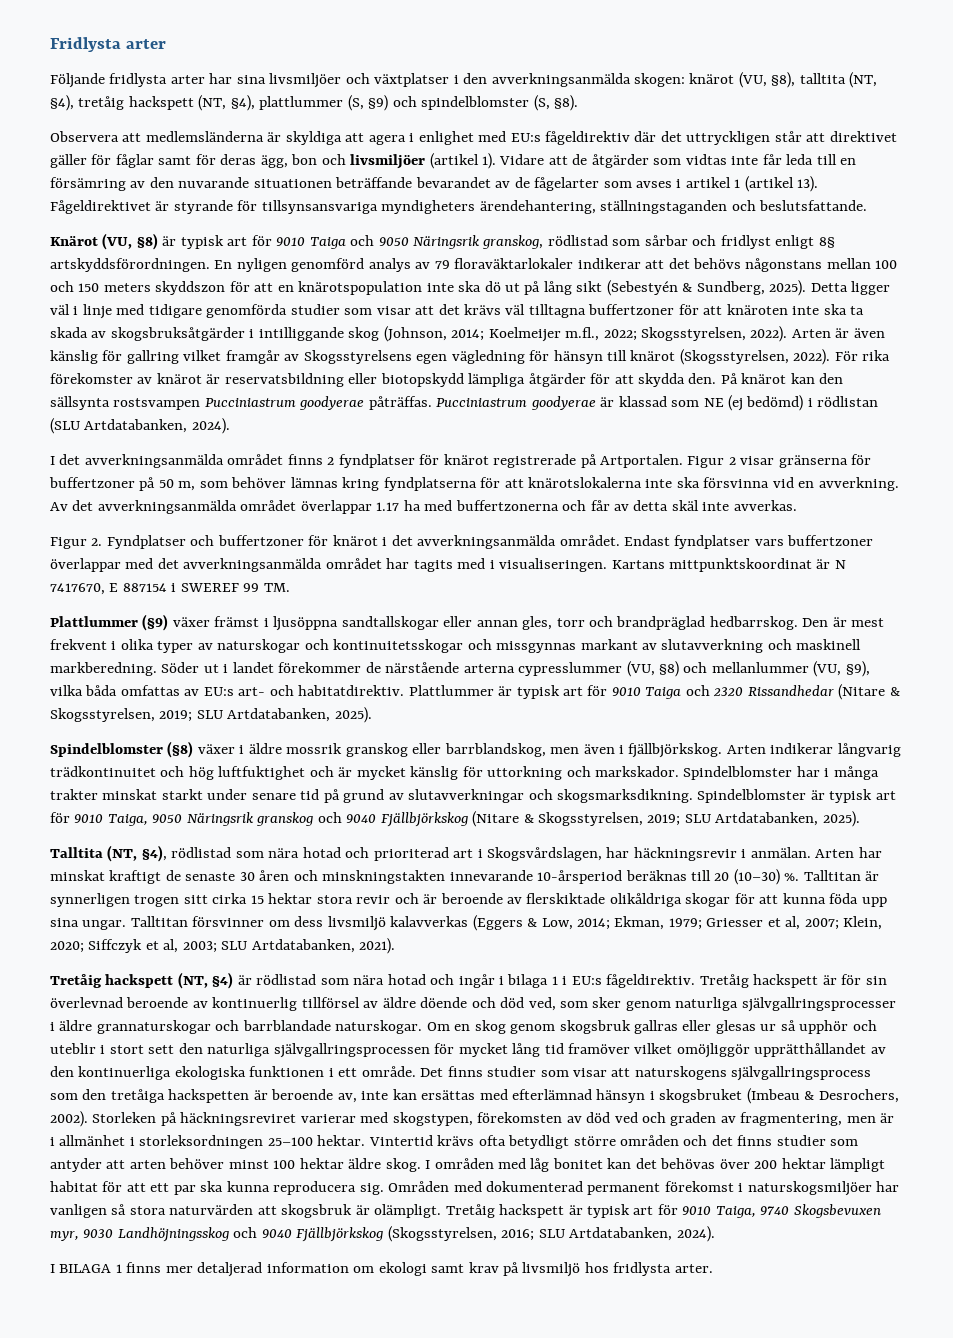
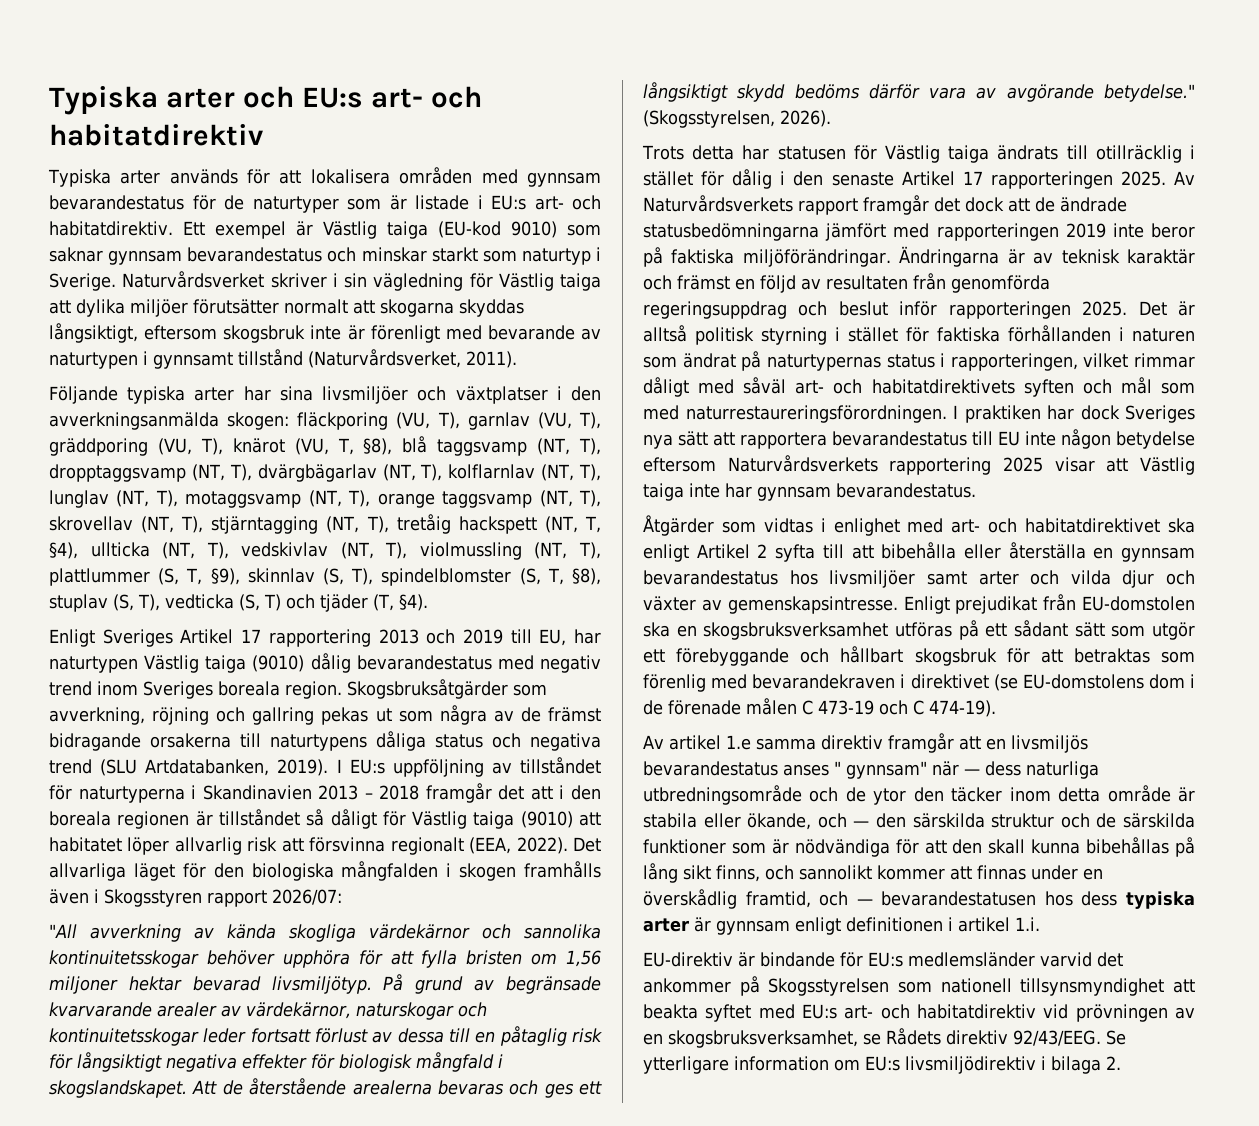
- Fridlysta arter
+ Typiska arter och EU:s art- och habitatdirektiv
+ Typiska arter används för att lokalisera områden med gynnsam bevarandestatus för de naturtyper som är listade i EU:s art- och habitatdirektiv. Ett exempel är Västlig taiga (EU-kod 9010) som saknar gynnsam bevarandestatus och minskar starkt som naturtyp i Sverige. Naturvårdsverket skriver i sin vägledning för Västlig taiga att dylika miljöer förutsätter normalt att skogarna skyddas långsiktigt, eftersom skogsbruk inte är förenligt med bevarande av naturtypen i gynnsamt tillstånd (Naturvårdsverket, 2011).
- Följande fridlysta arter har sina livsmiljöer och växtplatser i den avverkningsanmälda skogen: knärot (VU, §8), talltita (NT, §4), tretåig hackspett (NT, §4), plattlummer (S, §9) och spindelblomster (S, §8).
- Observera att medlemsländerna är skyldiga att agera i enlighet med EU:s fågeldirektiv där det uttryckligen står att direktivet gäller för fåglar samt för deras ägg, bon och livsmiljöer (artikel 1). Vidare att de åtgärder som vidtas inte får leda till en försämring av den nuvarande situationen beträffande bevarandet av de fågelarter som avses i artikel 1 (artikel 13). Fågeldirektivet är styrande för tillsynsansvariga myndigheters ärendehantering, ställningstaganden och beslutsfattande.
- Knärot (VU, §8) är typisk art för 9010 Taiga och 9050 Näringsrik granskog, rödlistad som sårbar och fridlyst enligt 8§ artskyddsförordningen. En nyligen genomförd analys av 79 floraväktarlokaler indikerar att det behövs någonstans mellan 100 och 150 meters skyddszon för att en knärotspopulation inte ska dö ut på lång sikt (Sebestyén & Sundberg, 2025). Detta ligger väl i linje med tidigare genomförda studier som visar att det krävs väl tilltagna buffertzoner för att knäroten inte ska ta skada av skogsbruksåtgärder i intilliggande skog (Johnson, 2014; Koelmeijer m.fl., 2022; Skogsstyrelsen, 2022). Arten är även känslig för gallring vilket framgår av Skogsstyrelsens egen vägledning för hänsyn till knärot (Skogsstyrelsen, 2022). För rika förekomster av knärot är reservatsbildning eller biotopskydd lämpliga åtgärder för att skydda den. På knärot kan den sällsynta rostsvampen Pucciniastrum goodyerae påträffas. Pucciniastrum goodyerae är klassad som NE (ej bedömd) i rödlistan (SLU Artdatabanken, 2024).
- I det avverkningsanmälda området finns 2 fyndplatser för knärot registrerade på Artportalen. Figur 2 visar gränserna för buffertzoner på 50 m, som behöver lämnas kring fyndplatserna för att knärotslokalerna inte ska försvinna vid en avverkning. Av det avverkningsanmälda området överlappar 1.17 ha med buffertzonerna och får av detta skäl inte avverkas.
- Figur 2. Fyndplatser och buffertzoner för knärot i det avverkningsanmälda området. Endast fyndplatser vars buffertzoner överlappar med det avverkningsanmälda området har tagits med i visualiseringen. Kartans mittpunktskoordinat är N 7417670, E 887154 i SWEREF 99 TM.
- Plattlummer (§9) växer främst i ljusöppna sandtallskogar eller annan gles, torr och brandpräglad hedbarrskog. Den är mest frekvent i olika typer av naturskogar och kontinuitetsskogar och missgynnas markant av slutavverkning och maskinell markberedning. Söder ut i landet förekommer de närstående arterna cypresslummer (VU, §8) och mellanlummer (VU, §9), vilka båda omfattas av EU:s art- och habitatdirektiv. Plattlummer är typisk art för 9010 Taiga och 2320 Rissandhedar (Nitare & Skogsstyrelsen, 2019; SLU Artdatabanken, 2025).
- Spindelblomster (§8) växer i äldre mossrik granskog eller barrblandskog, men även i fjällbjörkskog. Arten indikerar långvarig trädkontinuitet och hög luftfuktighet och är mycket känslig för uttorkning och markskador. Spindelblomster har i många trakter minskat starkt under senare tid på grund av slutavverkningar och skogsmarksdikning. Spindelblomster är typisk art för 9010 Taiga, 9050 Näringsrik granskog och 9040 Fjällbjörkskog (Nitare & Skogsstyrelsen, 2019; SLU Artdatabanken, 2025).
- Talltita (NT, §4), rödlistad som nära hotad och prioriterad art i Skogsvårdslagen, har häckningsrevir i anmälan. Arten har minskat kraftigt de senaste 30 åren och minskningstakten innevarande 10-årsperiod beräknas till 20 (10–30) %. Talltitan är synnerligen trogen sitt cirka 15 hektar stora revir och är beroende av flerskiktade olikåldriga skogar för att kunna föda upp sina ungar. Talltitan försvinner om dess livsmiljö kalavverkas (Eggers & Low, 2014; Ekman, 1979; Griesser et al, 2007; Klein, 2020; Siffczyk et al, 2003; SLU Artdatabanken, 2021).
- Tretåig hackspett (NT, §4) är rödlistad som nära hotad och ingår i bilaga 1 i EU:s fågeldirektiv. Tretåig hackspett är för sin överlevnad beroende av kontinuerlig tillförsel av äldre döende och död ved, som sker genom naturliga självgallringsprocesser i äldre grannaturskogar och barrblandade naturskogar. Om en skog genom skogsbruk gallras eller glesas ur så upphör och uteblir i stort sett den naturliga självgallringsprocessen för mycket lång tid framöver vilket omöjliggör upprätthållandet av den kontinuerliga ekologiska funktionen i ett område. Det finns studier som visar att naturskogens självgallringsprocess som den tretåiga hackspetten är beroende av, inte kan ersättas med efterlämnad hänsyn i skogsbruket (Imbeau & Desrochers, 2002). Storleken på häckningsreviret varierar med skogstypen, förekomsten av död ved och graden av fragmentering, men är i allmänhet i storleksordningen 25–100 hektar. Vintertid krävs ofta betydligt större områden och det finns studier som antyder att arten behöver minst 100 hektar äldre skog. I områden med låg bonitet kan det behövas över 200 hektar lämpligt habitat för att ett par ska kunna reproducera sig. Områden med dokumenterad permanent förekomst i naturskogsmiljöer har vanligen så stora naturvärden att skogsbruk är olämpligt. Tretåig hackspett är typisk art för 9010 Taiga, 9740 Skogsbevuxen myr, 9030 Landhöjningsskog och 9040 Fjällbjörkskog (Skogsstyrelsen, 2016; SLU Artdatabanken, 2024).
- I BILAGA 1 finns mer detaljerad information om ekologi samt krav på livsmiljö hos fridlysta arter.
+ Följande typiska arter har sina livsmiljöer och växtplatser i den avverkningsanmälda skogen: fläckporing (VU, T), garnlav (VU, T), gräddporing (VU, T), knärot (VU, T, §8), blå taggsvamp (NT, T), dropptaggsvamp (NT, T), dvärgbägarlav (NT, T), kolflarnlav (NT, T), lunglav (NT, T), motaggsvamp (NT, T), orange taggsvamp (NT, T), skrovellav (NT, T), stjärntagging (NT, T), tretåig hackspett (NT, T, §4), ullticka (NT, T), vedskivlav (NT, T), violmussling (NT, T), plattlummer (S, T, §9), skinnlav (S, T), spindelblomster (S, T, §8), stuplav (S, T), vedticka (S, T) och tjäder (T, §4).
+ Enligt Sveriges Artikel 17 rapportering 2013 och 2019 till EU, har naturtypen Västlig taiga (9010) dålig bevarandestatus med negativ trend inom Sveriges boreala region. Skogsbruksåtgärder som avverkning, röjning och gallring pekas ut som några av de främst bidragande orsakerna till naturtypens dåliga status och negativa trend (SLU Artdatabanken, 2019). I EU:s uppföljning av tillståndet för naturtyperna i Skandinavien 2013 – 2018 framgår det att i den boreala regionen är tillståndet så dåligt för Västlig taiga (9010) att habitatet löper allvarlig risk att försvinna regionalt (EEA, 2022). Det allvarliga läget för den biologiska mångfalden i skogen framhålls även i Skogsstyren rapport 2026/07:
+ "All avverkning av kända skogliga värdekärnor och sannolika kontinuitetsskogar behöver upphöra för att fylla bristen om 1,56 miljoner hektar bevarad livsmiljötyp. På grund av begränsade kvarvarande arealer av värdekärnor, naturskogar och kontinuitetsskogar leder fortsatt förlust av dessa till en påtaglig risk för långsiktigt negativa effekter för biologisk mångfald i skogslandskapet. Att de återstående arealerna bevaras och ges ett långsiktigt skydd bedöms därför vara av avgörande betydelse." (Skogsstyrelsen, 2026).
+ Trots detta har statusen för Västlig taiga ändrats till otillräcklig i stället för dålig i den senaste Artikel 17 rapporteringen 2025. Av Naturvårdsverkets rapport framgår det dock att de ändrade statusbedömningarna jämfört med rapporteringen 2019 inte beror på faktiska miljöförändringar. Ändringarna är av teknisk karaktär och främst en följd av resultaten från genomförda regeringsuppdrag och beslut inför rapporteringen 2025. Det är alltså politisk styrning i stället för faktiska förhållanden i naturen som ändrat på naturtypernas status i rapporteringen, vilket rimmar dåligt med såväl art- och habitatdirektivets syften och mål som med naturrestaureringsförordningen. I praktiken har dock Sveriges nya sätt att rapportera bevarandestatus till EU inte någon betydelse eftersom Naturvårdsverkets rapportering 2025 visar att Västlig taiga inte har gynnsam bevarandestatus.
+ Åtgärder som vidtas i enlighet med art- och habitatdirektivet ska enligt Artikel 2 syfta till att bibehålla eller återställa en gynnsam bevarandestatus hos livsmiljöer samt arter och vilda djur och växter av gemenskapsintresse. Enligt prejudikat från EU-domstolen ska en skogsbruksverksamhet utföras på ett sådant sätt som utgör ett förebyggande och hållbart skogsbruk för att betraktas som förenlig med bevarandekraven i direktivet (se EU-domstolens dom i de förenade målen C 473-19 och C 474-19).
+ Av artikel 1.e samma direktiv framgår att en livsmiljös bevarandestatus anses " gynnsam" när — dess naturliga utbredningsområde och de ytor den täcker inom detta område är stabila eller ökande, och — den särskilda struktur och de särskilda funktioner som är nödvändiga för att den skall kunna bibehållas på lång sikt finns, och sannolikt kommer att finnas under en överskådlig framtid, och — bevarandestatusen hos dess typiska arter är gynnsam enligt definitionen i artikel 1.i.
+ EU-direktiv är bindande för EU:s medlemsländer varvid det ankommer på Skogsstyrelsen som nationell tillsynsmyndighet att beakta syftet med EU:s art- och habitatdirektiv vid prövningen av en skogsbruksverksamhet, se Rådets direktiv 92/43/EEG. Se ytterligare information om EU:s livsmiljödirektiv i bilaga 2.

